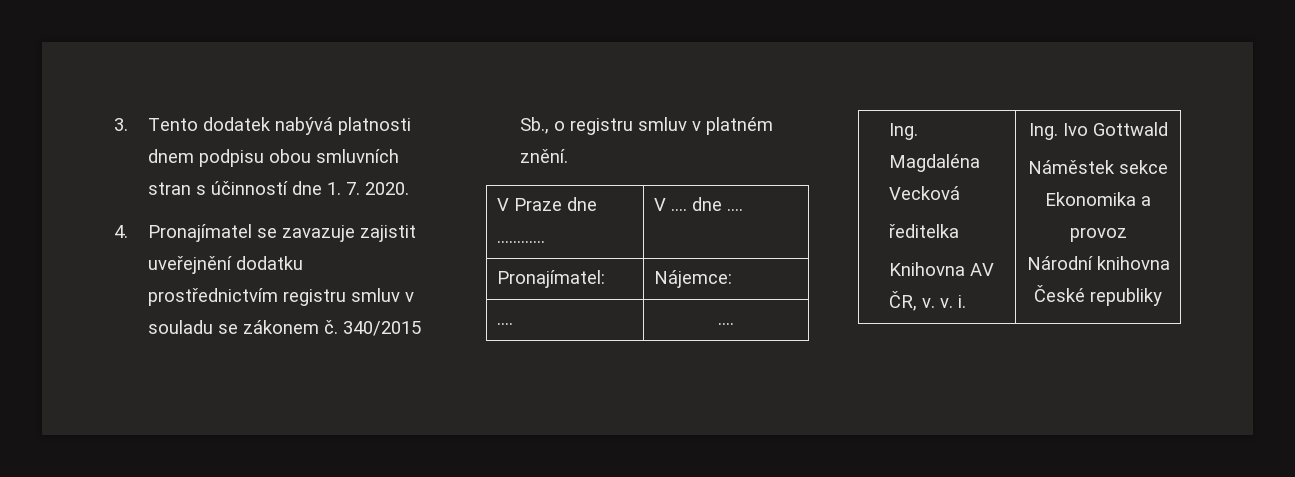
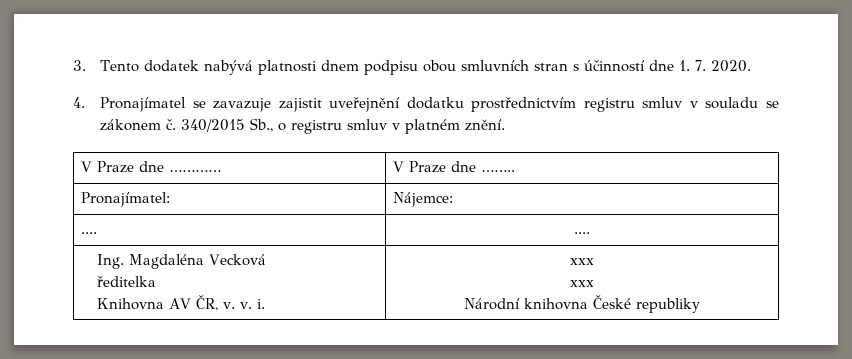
- V Praze dne ………… | V .... dne ....
+ V Praze dne ………… | V Praze dne ……..
  Ing. Magdaléna Vecková
  ředitelka
- Knihovna AV ČR, v. v. i. | Ing. Ivo Gottwald
- Náměstek sekce Ekonomika a provoz
+ Knihovna AV ČR, v. v. i. | xxx
+ xxx

